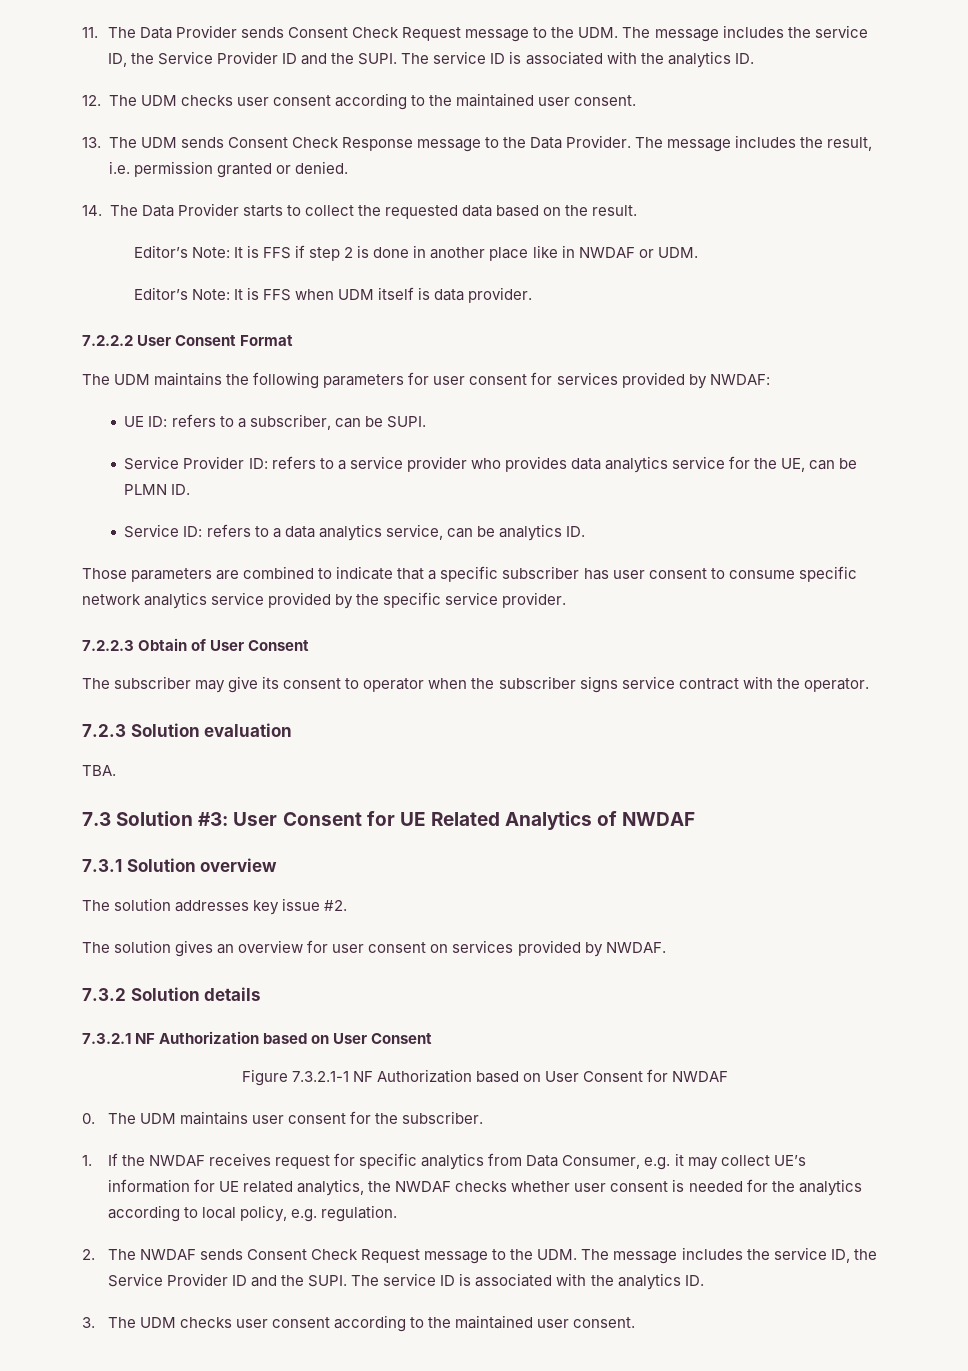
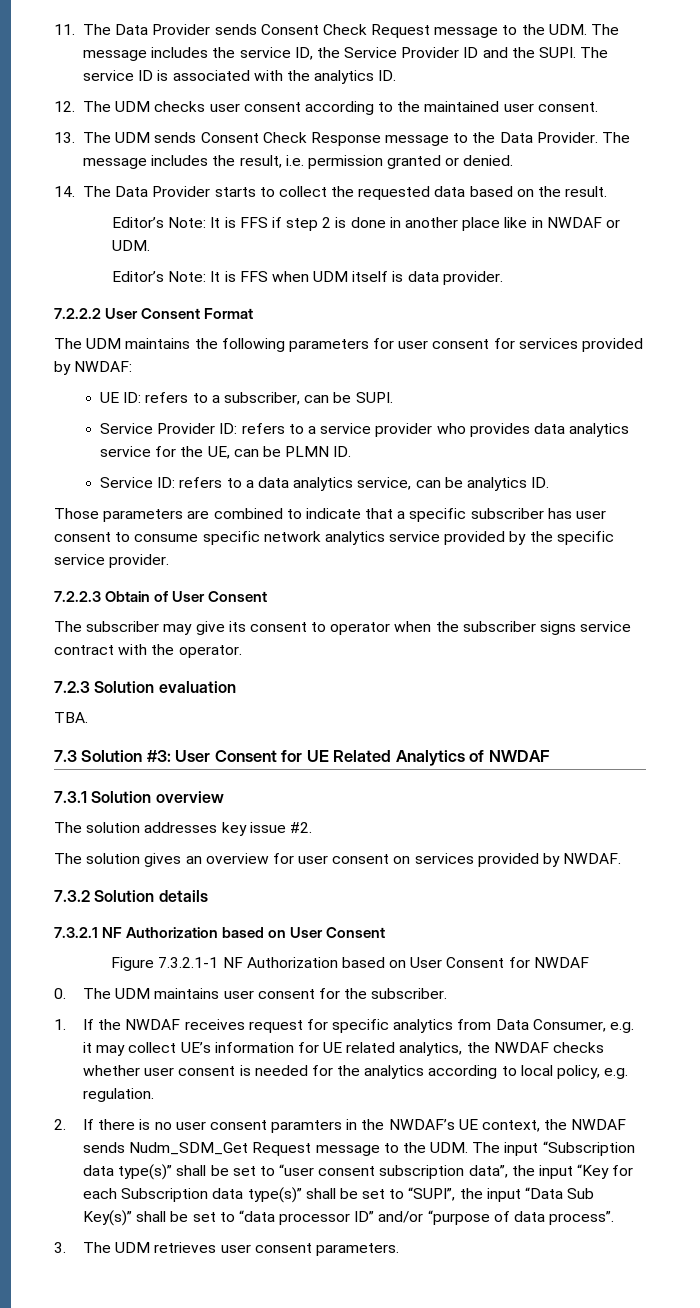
- 2. The NWDAF sends Consent Check Request message to the UDM. The message includes the service ID, the Service Provider ID and the SUPI. The service ID is associated with the analytics ID.
+ 2. If there is no user consent paramters in the NWDAF’s UE context, the NWDAF sends Nudm_SDM_Get Request message to the UDM. The input “Subscription data type(s)” shall be set to “user consent subscription data”, the input “Key for each Subscription data type(s)” shall be set to “SUPI”, the input “Data Sub Key(s)” shall be set to “data processor ID” and/or “purpose of data process”.
- 3. The UDM checks user consent according to the maintained user consent.
+ 3. The UDM retrieves user consent parameters.

